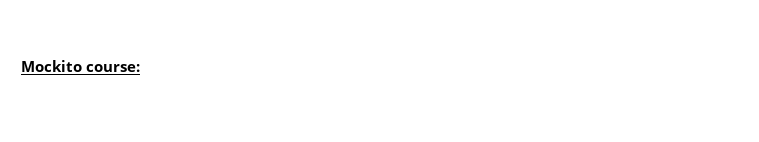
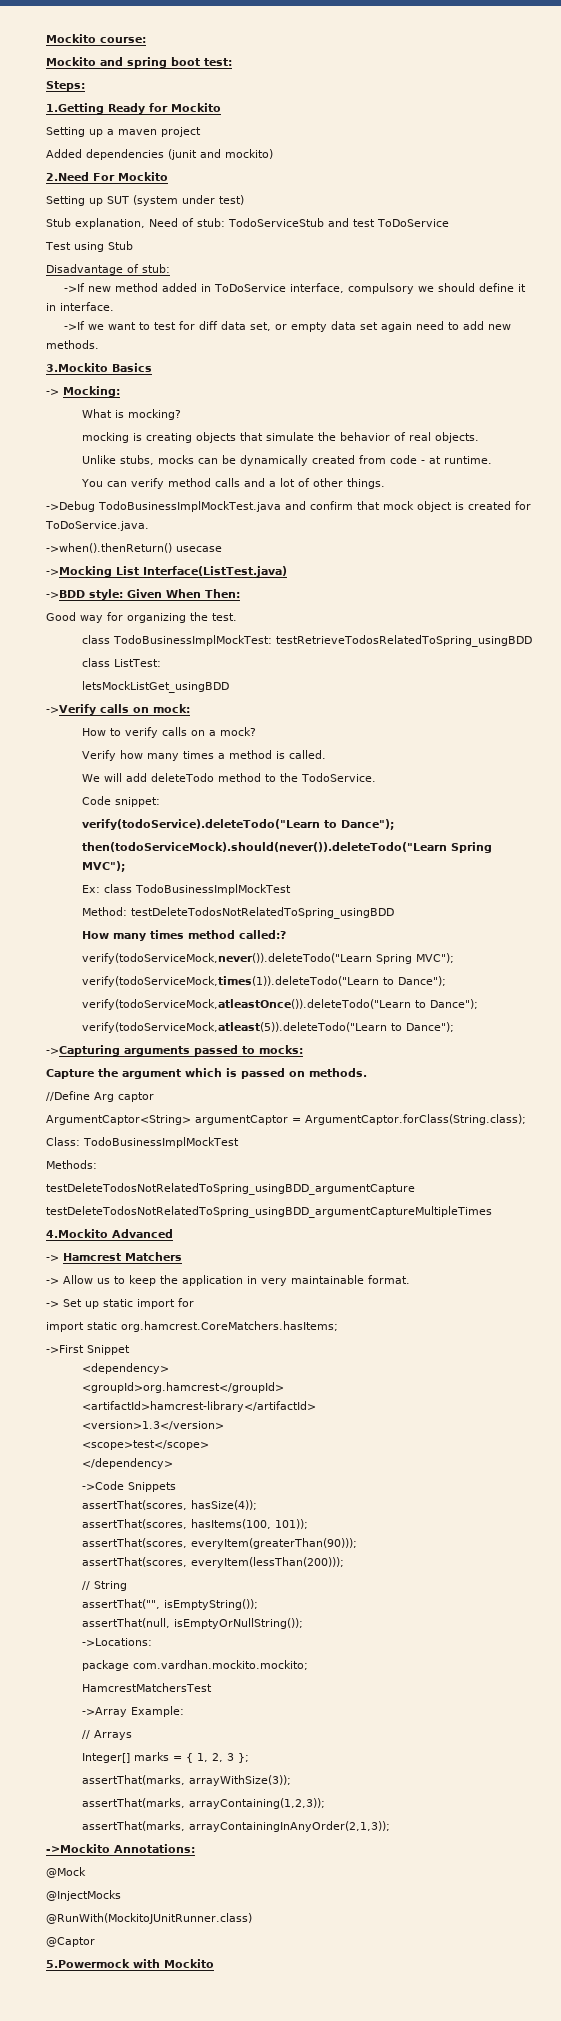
+ Mockito and spring boot test:
+ Steps:
+ 1.Getting Ready for Mockito
+ Setting up a maven project
+ Added dependencies (junit and mockito)
+ 2.Need For Mockito
+ Setting up SUT (system under test)
+ Stub explanation, Need of stub: TodoServiceStub and test ToDoService
+ Test using Stub
+ Disadvantage of stub:
+ ->If new method added in ToDoService interface, compulsory we should define it in interface.
+ ->If we want to test for diff data set, or empty data set again need to add new methods.
+ 3.Mockito Basics
+ -> Mocking:
+ What is mocking?
+ mocking is creating objects that simulate the behavior of real objects.
+ Unlike stubs, mocks can be dynamically created from code - at runtime.
+ You can verify method calls and a lot of other things.
+ ->Debug TodoBusinessImplMockTest.java and confirm that mock object is created for ToDoService.java.
+ ->when().thenReturn() usecase
+ ->Mocking List Interface(ListTest.java)
+ ->BDD style: Given When Then:
+ Good way for organizing the test.
+ class TodoBusinessImplMockTest: testRetrieveTodosRelatedToSpring_usingBDD
+ class ListTest:
+ letsMockListGet_usingBDD
+ ->Verify calls on mock:
+ How to verify calls on a mock?
+ Verify how many times a method is called.
+ We will add deleteTodo method to the TodoService.
+ Code snippet:
+ verify(todoService).deleteTodo("Learn to Dance");
+ then(todoServiceMock).should(never()).deleteTodo("Learn Spring MVC");
+ Ex: class TodoBusinessImplMockTest
+ Method: testDeleteTodosNotRelatedToSpring_usingBDD
+ How many times method called:?
+ verify(todoServiceMock,never()).deleteTodo("Learn Spring MVC");
+ verify(todoServiceMock,times(1)).deleteTodo("Learn to Dance");
+ verify(todoServiceMock,atleastOnce()).deleteTodo("Learn to Dance");
+ verify(todoServiceMock,atleast(5)).deleteTodo("Learn to Dance");
+ ->Capturing arguments passed to mocks:
+ Capture the argument which is passed on methods.
+ //Define Arg captor
+ ArgumentCaptor<String> argumentCaptor = ArgumentCaptor.forClass(String.class);
+ Class: TodoBusinessImplMockTest
+ Methods:
+ testDeleteTodosNotRelatedToSpring_usingBDD_argumentCapture
+ testDeleteTodosNotRelatedToSpring_usingBDD_argumentCaptureMultipleTimes
+ 4.Mockito Advanced
+ -> Hamcrest Matchers
+ -> Allow us to keep the application in very maintainable format.
+ -> Set up static import for
+ import static org.hamcrest.CoreMatchers.hasItems;
+ ->First Snippet
+ <dependency>
+ <groupId>org.hamcrest</groupId>
+ <artifactId>hamcrest-library</artifactId>
+ <version>1.3</version>
+ <scope>test</scope>
+ </dependency>
+ ->Code Snippets
+ assertThat(scores, hasSize(4));
+ assertThat(scores, hasItems(100, 101));
+ assertThat(scores, everyItem(greaterThan(90)));
+ assertThat(scores, everyItem(lessThan(200)));
+ // String
+ assertThat("", isEmptyString());
+ assertThat(null, isEmptyOrNullString());
+ ->Locations:
+ package com.vardhan.mockito.mockito;
+ HamcrestMatchersTest
+ ->Array Example:
+ // Arrays
+ Integer[] marks = { 1, 2, 3 };
+ assertThat(marks, arrayWithSize(3));
+ assertThat(marks, arrayContaining(1,2,3));
+ assertThat(marks, arrayContainingInAnyOrder(2,1,3));
+ ->Mockito Annotations:
+ @Mock
+ @InjectMocks
+ @RunWith(MockitoJUnitRunner.class)
+ @Captor
+ 5.Powermock with Mockito

